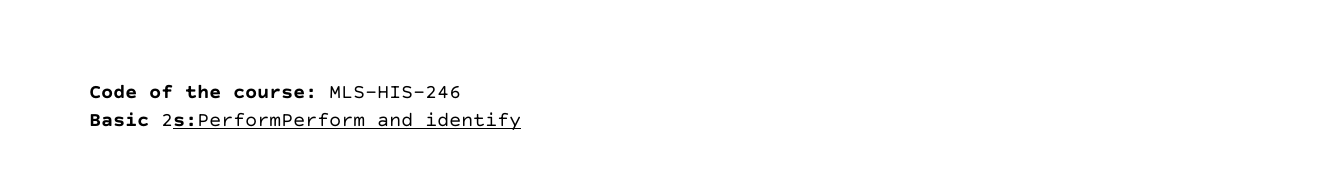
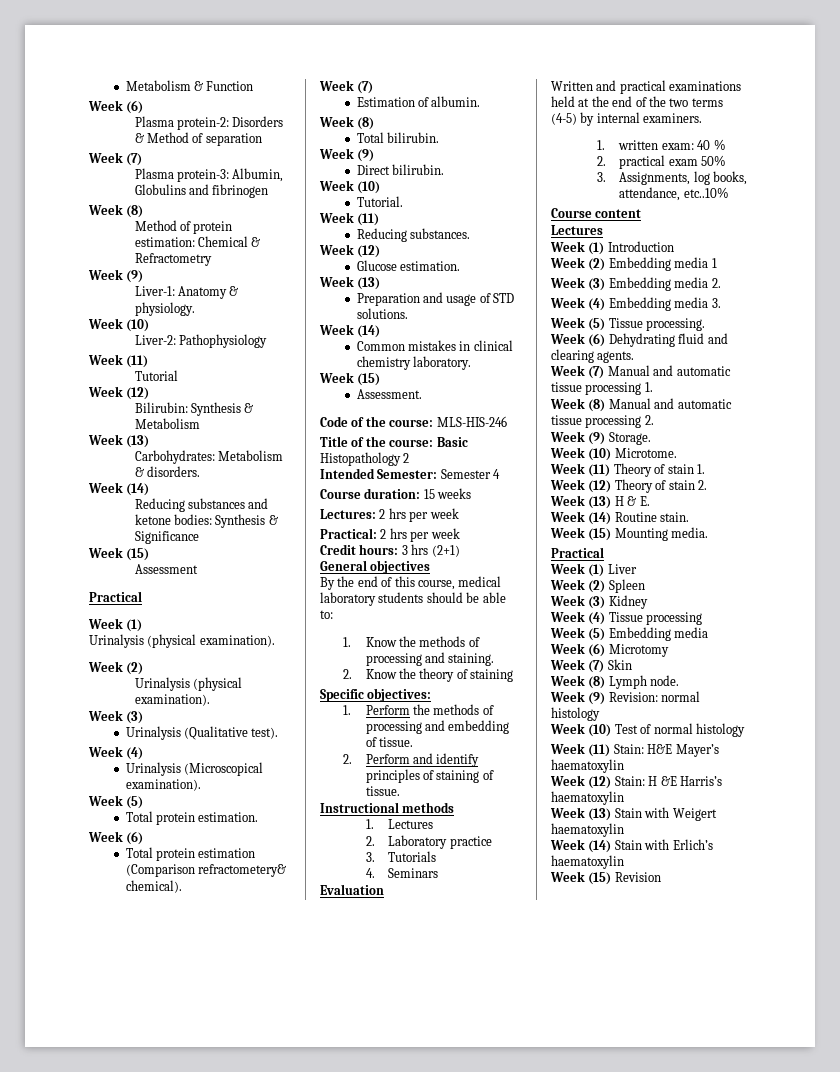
+ Metabolism & Function
+ Week (6)
+ Plasma protein-2: Disorders & Method of separation
+ Week (7)
+ Plasma protein-3: Albumin, Globulins and fibrinogen
+ Week (8)
+ Method of protein estimation: Chemical & Refractometry
+ Week (9)
+ Liver-1: Anatomy & physiology.
+ Week (10)
+ Liver-2: Pathophysiology
+ Week (11)
+ Tutorial
+ Week (12)
+ Bilirubin: Synthesis & Metabolism
+ Week (13)
+ Carbohydrates: Metabolism & disorders.
+ Week (14)
+ Reducing substances and ketone bodies: Synthesis & Significance
+ Week (15)
+ Assessment
+ Practical
+ Week (1)
+ Urinalysis (physical examination).
+ Week (2)
+ Urinalysis (physical examination).
+ Week (3)
+ Urinalysis (Qualitative test).
+ Week (4)
+ Urinalysis (Microscopical examination).
+ Week (5)
+ Total protein estimation.
+ Week (6)
+ Total protein estimation (Comparison refractometery& chemical).
+ Week (7)
+ Estimation of albumin.
+ Week (8)
+ Total bilirubin.
+ Week (9)
+ Direct bilirubin.
+ Week (10)
+ Tutorial.
+ Week (11)
+ Reducing substances.
+ Week (12)
+ Glucose estimation.
+ Week (13)
+ Preparation and usage of STD solutions.
+ Week (14)
+ Common mistakes in clinical chemistry laboratory.
+ Week (15)
+ Assessment.
- Basic 2s:PerformPerform and identify
+ Title of the course: Basic Histopathology 2
+ Intended Semester: Semester 4
+ Course duration: 15 weeks
+ Lectures: 2 hrs per week
+ Practical: 2 hrs per week
+ Credit hours: 3 hrs (2+1)
+ General objectives
+ By the end of this course, medical laboratory students should be able to:
+ 1. Know the methods of processing and staining.
+ 2. Know the theory of staining
+ Specific objectives:
+ 1. Perform the methods of processing and embedding of tissue.
+ 2. Perform and identify principles of staining of tissue.
+ Instructional methods
+ 1. Lectures
+ 2. Laboratory practice
+ 3. Tutorials
+ 4. Seminars
+ Evaluation
+ Written and practical examinations held at the end of the two terms (4-5) by internal examiners.
+ 1. written exam: 40 %
+ 2. practical exam 50%
+ 3. Assignments, log books, attendance, etc..10%
+ Course content
+ Lectures
+ Week (1) Introduction
+ Week (2) Embedding media 1
+ Week (3) Embedding media 2.
+ Week (4) Embedding media 3.
+ Week (5) Tissue processing.
+ Week (6) Dehydrating fluid and clearing agents.
+ Week (7) Manual and automatic tissue processing 1.
+ Week (8) Manual and automatic tissue processing 2.
+ Week (9) Storage.
+ Week (10) Microtome.
+ Week (11) Theory of stain 1.
+ Week (12) Theory of stain 2.
+ Week (13) H & E.
+ Week (14) Routine stain.
+ Week (15) Mounting media.
+ Practical
+ Week (1) Liver
+ Week (2) Spleen
+ Week (3) Kidney
+ Week (4) Tissue processing
+ Week (5) Embedding media
+ Week (6) Microtomy
+ Week (7) Skin
+ Week (8) Lymph node.
+ Week (9) Revision: normal histology
+ Week (10) Test of normal histology
+ Week (11) Stain: H&E Mayer’s haematoxylin
+ Week (12) Stain: H &E Harris’s haematoxylin
+ Week (13) Stain with Weigert haematoxylin
+ Week (14) Stain with Erlich’s haematoxylin
+ Week (15) Revision

